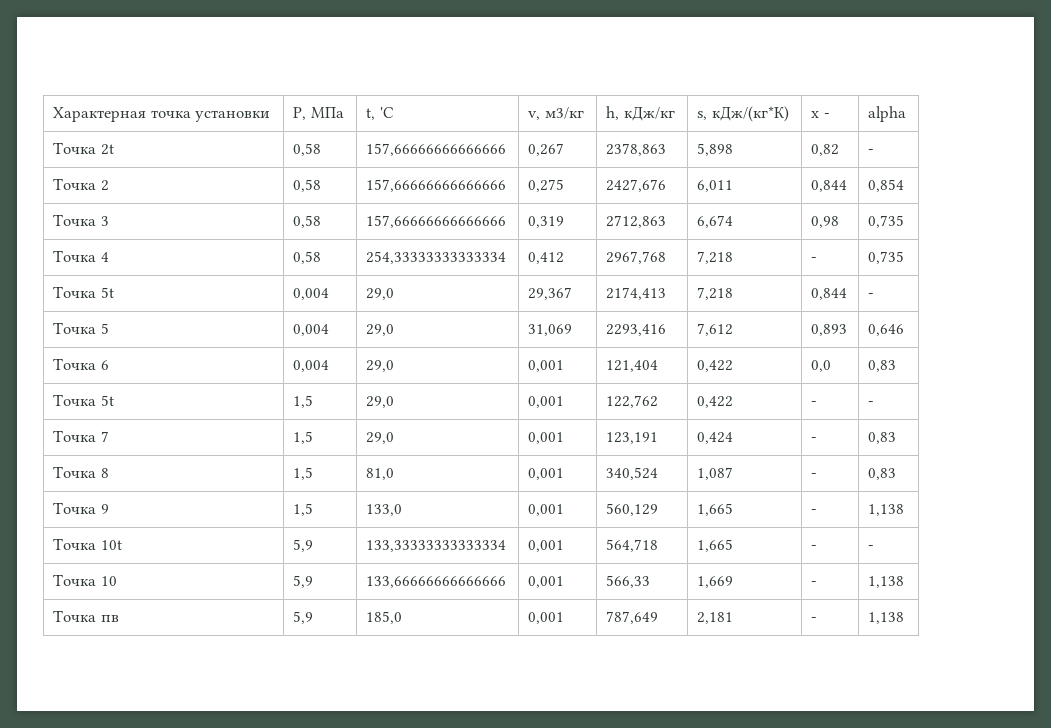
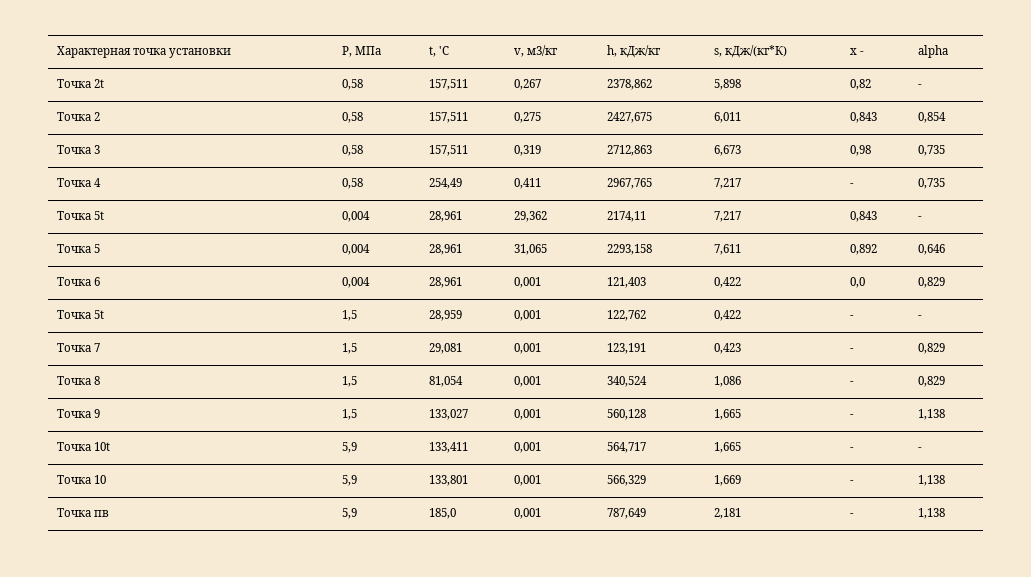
- Точка 2t | 0,58 | 157,66666666666666 | 0,267 | 2378,863 | 5,898 | 0,82 | -
+ Точка 2t | 0,58 | 157,511 | 0,267 | 2378,862 | 5,898 | 0,82 | -
- Точка 2 | 0,58 | 157,66666666666666 | 0,275 | 2427,676 | 6,011 | 0,844 | 0,854
+ Точка 2 | 0,58 | 157,511 | 0,275 | 2427,675 | 6,011 | 0,843 | 0,854
- Точка 3 | 0,58 | 157,66666666666666 | 0,319 | 2712,863 | 6,674 | 0,98 | 0,735
+ Точка 3 | 0,58 | 157,511 | 0,319 | 2712,863 | 6,673 | 0,98 | 0,735
- Точка 4 | 0,58 | 254,33333333333334 | 0,412 | 2967,768 | 7,218 | - | 0,735
+ Точка 4 | 0,58 | 254,49 | 0,411 | 2967,765 | 7,217 | - | 0,735
- Точка 5t | 0,004 | 29,0 | 29,367 | 2174,413 | 7,218 | 0,844 | -
+ Точка 5t | 0,004 | 28,961 | 29,362 | 2174,11 | 7,217 | 0,843 | -
- Точка 5 | 0,004 | 29,0 | 31,069 | 2293,416 | 7,612 | 0,893 | 0,646
+ Точка 5 | 0,004 | 28,961 | 31,065 | 2293,158 | 7,611 | 0,892 | 0,646
- Точка 6 | 0,004 | 29,0 | 0,001 | 121,404 | 0,422 | 0,0 | 0,83
+ Точка 6 | 0,004 | 28,961 | 0,001 | 121,403 | 0,422 | 0,0 | 0,829
- Точка 5t | 1,5 | 29,0 | 0,001 | 122,762 | 0,422 | - | -
+ Точка 5t | 1,5 | 28,959 | 0,001 | 122,762 | 0,422 | - | -
- Точка 7 | 1,5 | 29,0 | 0,001 | 123,191 | 0,424 | - | 0,83
+ Точка 7 | 1,5 | 29,081 | 0,001 | 123,191 | 0,423 | - | 0,829
- Точка 8 | 1,5 | 81,0 | 0,001 | 340,524 | 1,087 | - | 0,83
+ Точка 8 | 1,5 | 81,054 | 0,001 | 340,524 | 1,086 | - | 0,829
- Точка 9 | 1,5 | 133,0 | 0,001 | 560,129 | 1,665 | - | 1,138
+ Точка 9 | 1,5 | 133,027 | 0,001 | 560,128 | 1,665 | - | 1,138
- Точка 10t | 5,9 | 133,33333333333334 | 0,001 | 564,718 | 1,665 | - | -
+ Точка 10t | 5,9 | 133,411 | 0,001 | 564,717 | 1,665 | - | -
- Точка 10 | 5,9 | 133,66666666666666 | 0,001 | 566,33 | 1,669 | - | 1,138
+ Точка 10 | 5,9 | 133,801 | 0,001 | 566,329 | 1,669 | - | 1,138

